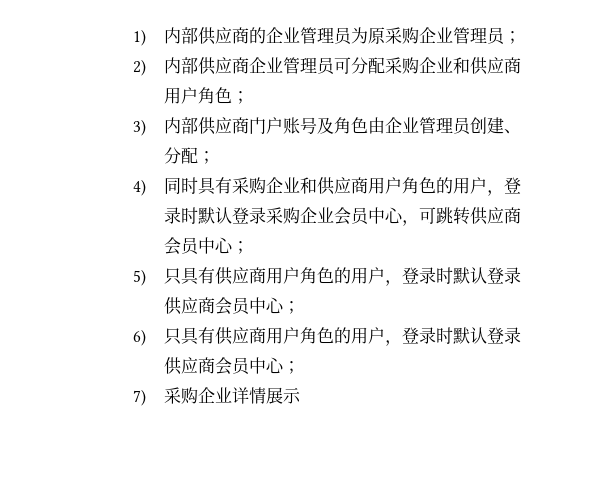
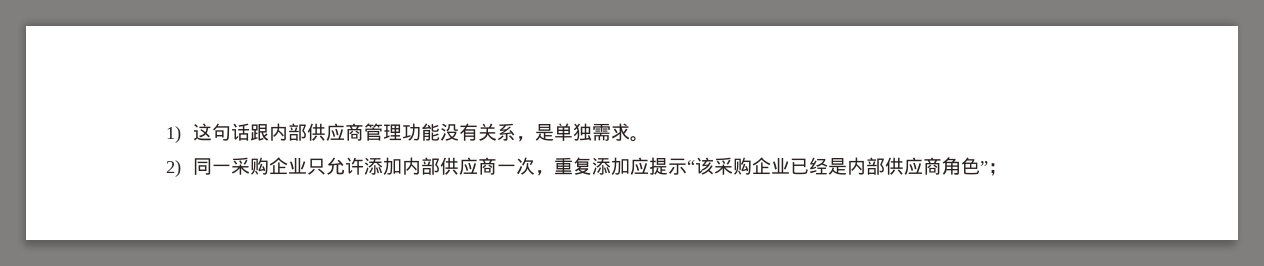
- 1)内部供应商的企业管理员为原采购企业管理员；
- 2)内部供应商企业管理员可分配采购企业和供应商用户角色；
- 3)内部供应商门户账号及角色由企业管理员创建、分配；
- 4)同时具有采购企业和供应商用户角色的用户，登录时默认登录采购企业会员中心，可跳转供应商会员中心；
- 5)只具有供应商用户角色的用户，登录时默认登录供应商会员中心；
- 6)只具有供应商用户角色的用户，登录时默认登录供应商会员中心；
- 7)采购企业详情展示
+ 1)这句话跟内部供应商管理功能没有关系，是单独需求。
+ 2)同一采购企业只允许添加内部供应商一次，重复添加应提示“该采购企业已经是内部供应商角色”；

